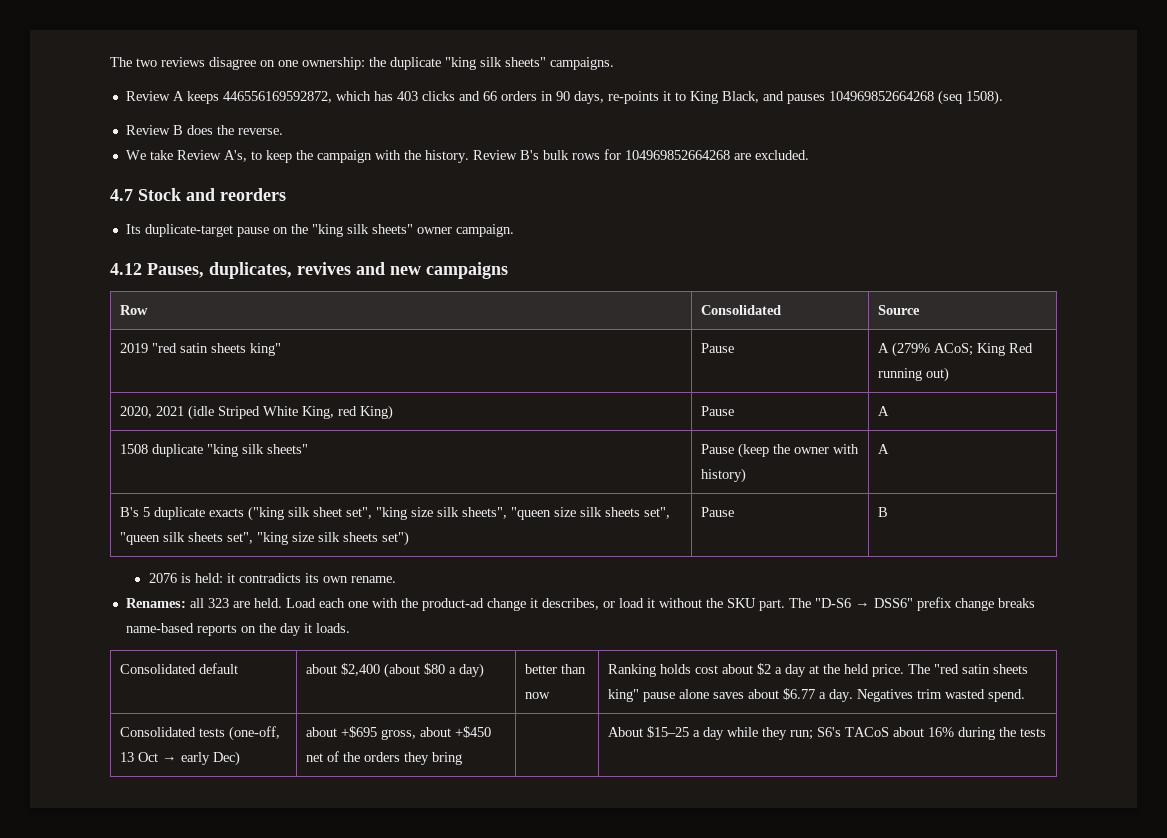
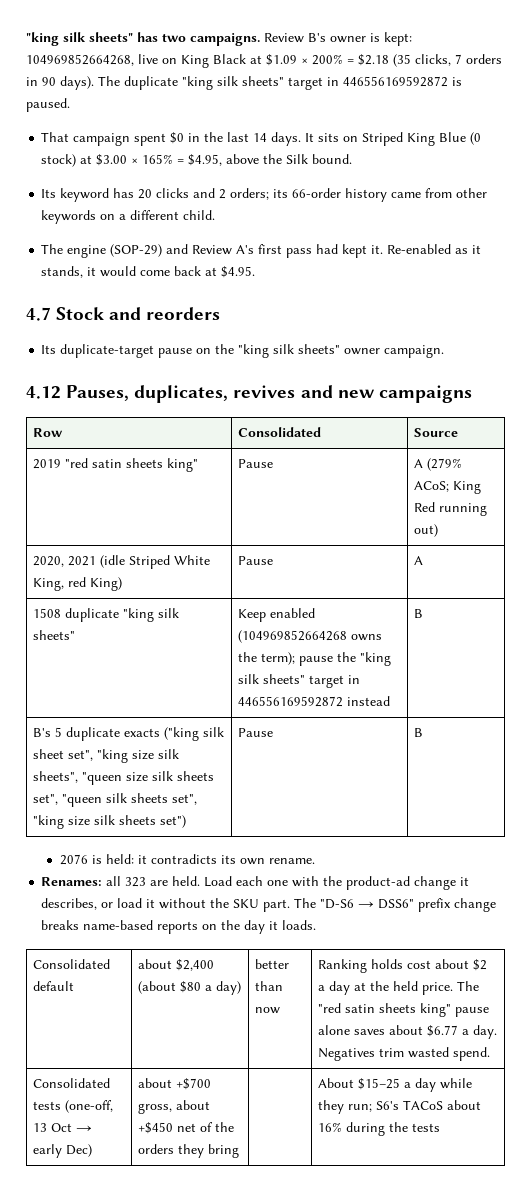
- The two reviews disagree on one ownership: the duplicate "king silk sheets" campaigns.
- Review A keeps 446556169592872, which has 403 clicks and 66 orders in 90 days, re-points it to King Black, and pauses 104969852664268 (seq 1508).
- Review B does the reverse.
- We take Review A's, to keep the campaign with the history. Review B's bulk rows for 104969852664268 are excluded.
+ "king silk sheets" has two campaigns. Review B's owner is kept: 104969852664268, live on King Black at $1.09 × 200% = $2.18 (35 clicks, 7 orders in 90 days). The duplicate "king silk sheets" target in 446556169592872 is paused.
+ That campaign spent $0 in the last 14 days. It sits on Striped King Blue (0 stock) at $3.00 × 165% = $4.95, above the Silk bound.
+ Its keyword has 20 clicks and 2 orders; its 66-order history came from other keywords on a different child.
+ The engine (SOP-29) and Review A's first pass had kept it. Re-enabled as it stands, it would come back at $4.95.
- 1508 duplicate "king silk sheets" | Pause (keep the owner with history) | A
+ 1508 duplicate "king silk sheets" | Keep enabled (104969852664268 owns the term); pause the "king silk sheets" target in 446556169592872 instead | B
- Consolidated tests (one-off, 13 Oct → early Dec) | about +$695 gross, about +$450 net of the orders they bring | | About $15–25 a day while they run; S6's TACoS about 16% during the tests
+ Consolidated tests (one-off, 13 Oct → early Dec) | about +$700 gross, about +$450 net of the orders they bring | | About $15–25 a day while they run; S6's TACoS about 16% during the tests

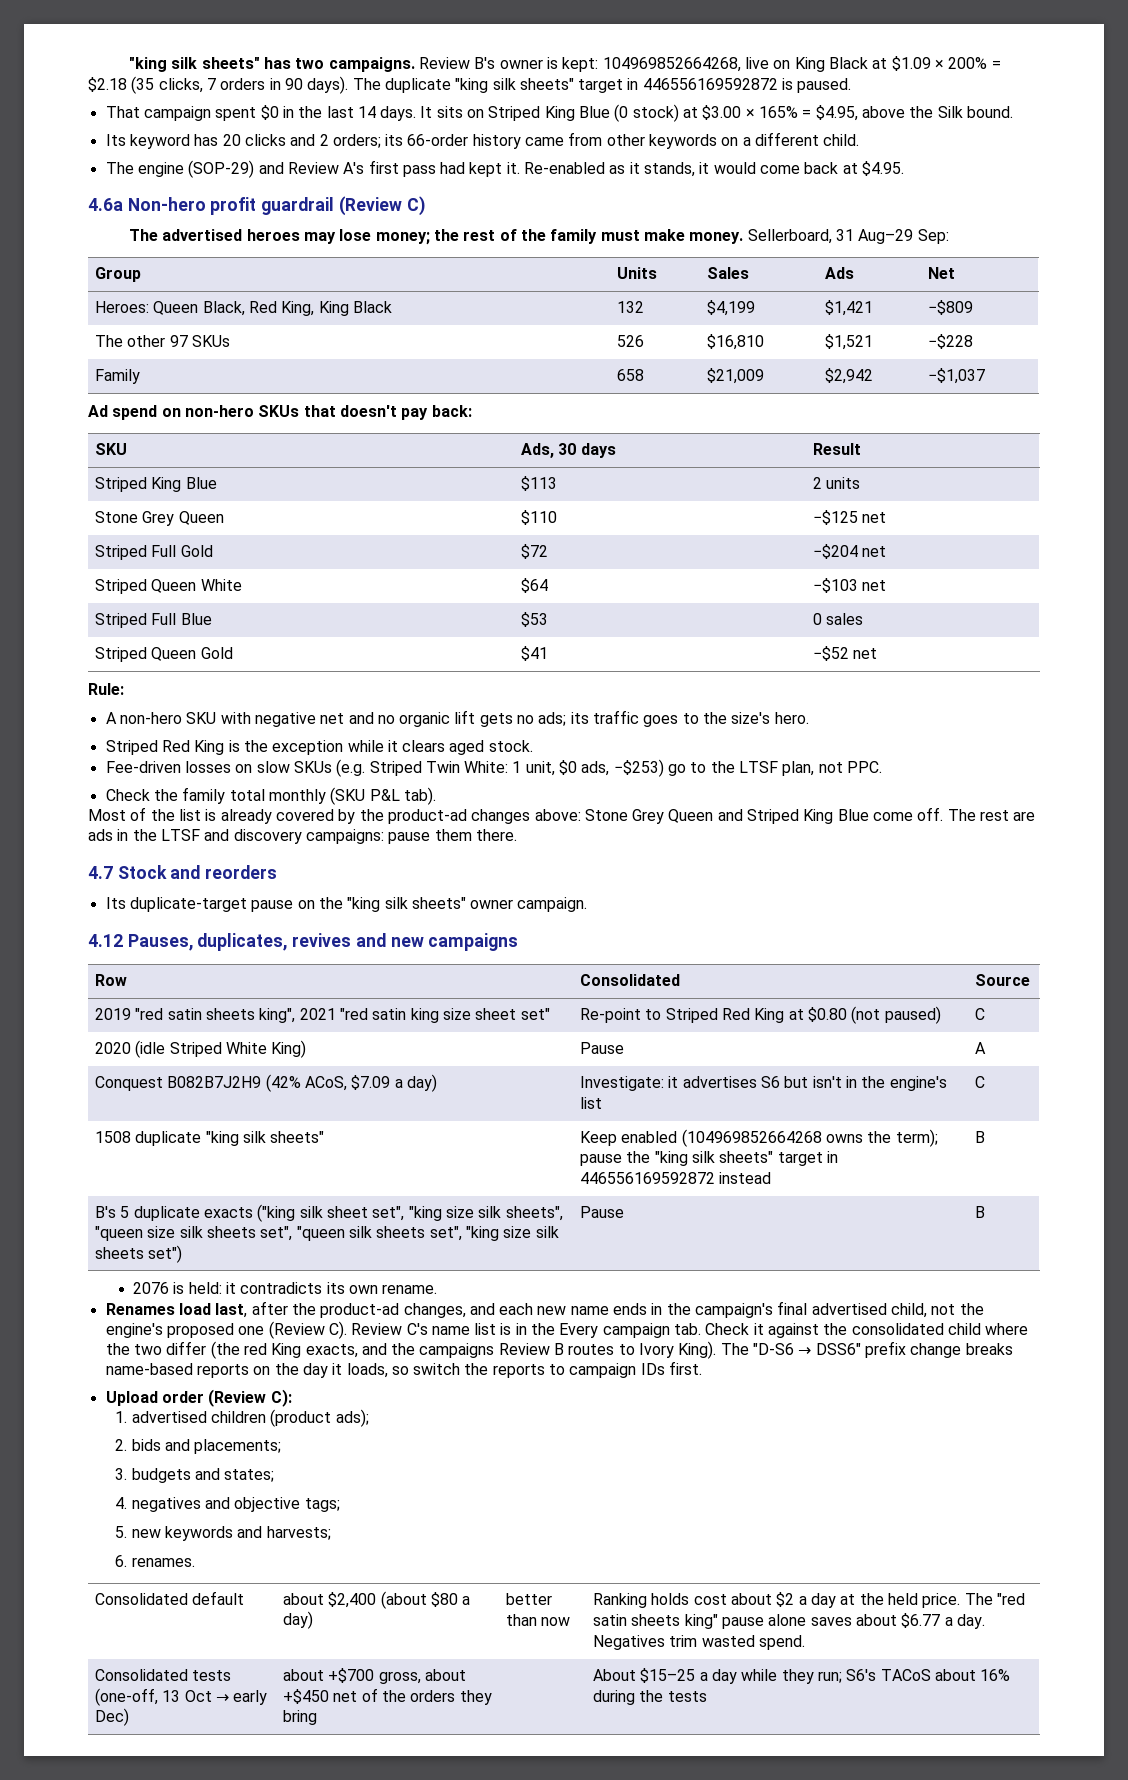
+ 4.6a Non-hero profit guardrail (Review C)
+ The advertised heroes may lose money; the rest of the family must make money. Sellerboard, 31 Aug–29 Sep:
+ Group | Units | Sales | Ads | Net
+ Heroes: Queen Black, Red King, King Black | 132 | $4,199 | $1,421 | −$809
+ The other 97 SKUs | 526 | $16,810 | $1,521 | −$228
+ Family | 658 | $21,009 | $2,942 | −$1,037
+ Ad spend on non-hero SKUs that doesn't pay back:
+ SKU | Ads, 30 days | Result
+ Striped King Blue | $113 | 2 units
+ Stone Grey Queen | $110 | −$125 net
+ Striped Full Gold | $72 | −$204 net
+ Striped Queen White | $64 | −$103 net
+ Striped Full Blue | $53 | 0 sales
+ Striped Queen Gold | $41 | −$52 net
+ Rule:
+ A non-hero SKU with negative net and no organic lift gets no ads; its traffic goes to the size's hero.
+ Striped Red King is the exception while it clears aged stock.
+ Fee-driven losses on slow SKUs (e.g. Striped Twin White: 1 unit, $0 ads, −$253) go to the LTSF plan, not PPC.
+ Check the family total monthly (SKU P&L tab).
+ Most of the list is already covered by the product-ad changes above: Stone Grey Queen and Striped King Blue come off. The rest are ads in the LTSF and discovery campaigns: pause them there.
- 2019 "red satin sheets king" | Pause | A (279% ACoS; King Red running out)
- 2020, 2021 (idle Striped White King, red King) | Pause | A
+ 2019 "red satin sheets king", 2021 "red satin king size sheet set" | Re-point to Striped Red King at $0.80 (not paused) | C
+ 2020 (idle Striped White King) | Pause | A
+ Conquest B082B7J2H9 (42% ACoS, $7.09 a day) | Investigate: it advertises S6 but isn't in the engine's list | C
- Renames: all 323 are held. Load each one with the product-ad change it describes, or load it without the SKU part.
+ Renames load last, after the product-ad changes, and each new name ends in the campaign's final advertised child, not the engine's proposed one (Review C). Review C's name list is in the Every campaign tab. Check it against the consolidated child where the two differ (the red King exacts, and the campaigns Review B routes to Ivory King).
- The "D-S6 → DSS6" prefix change breaks name-based reports on the day it loads.
+ The "D-S6 → DSS6" prefix change breaks name-based reports on the day it loads, so switch the reports to campaign IDs first.
+ Upload order (Review C):
+ 1. advertised children (product ads);
+ 2. bids and placements;
+ 3. budgets and states;
+ 4. negatives and objective tags;
+ 5. new keywords and harvests;
+ 6. renames.

